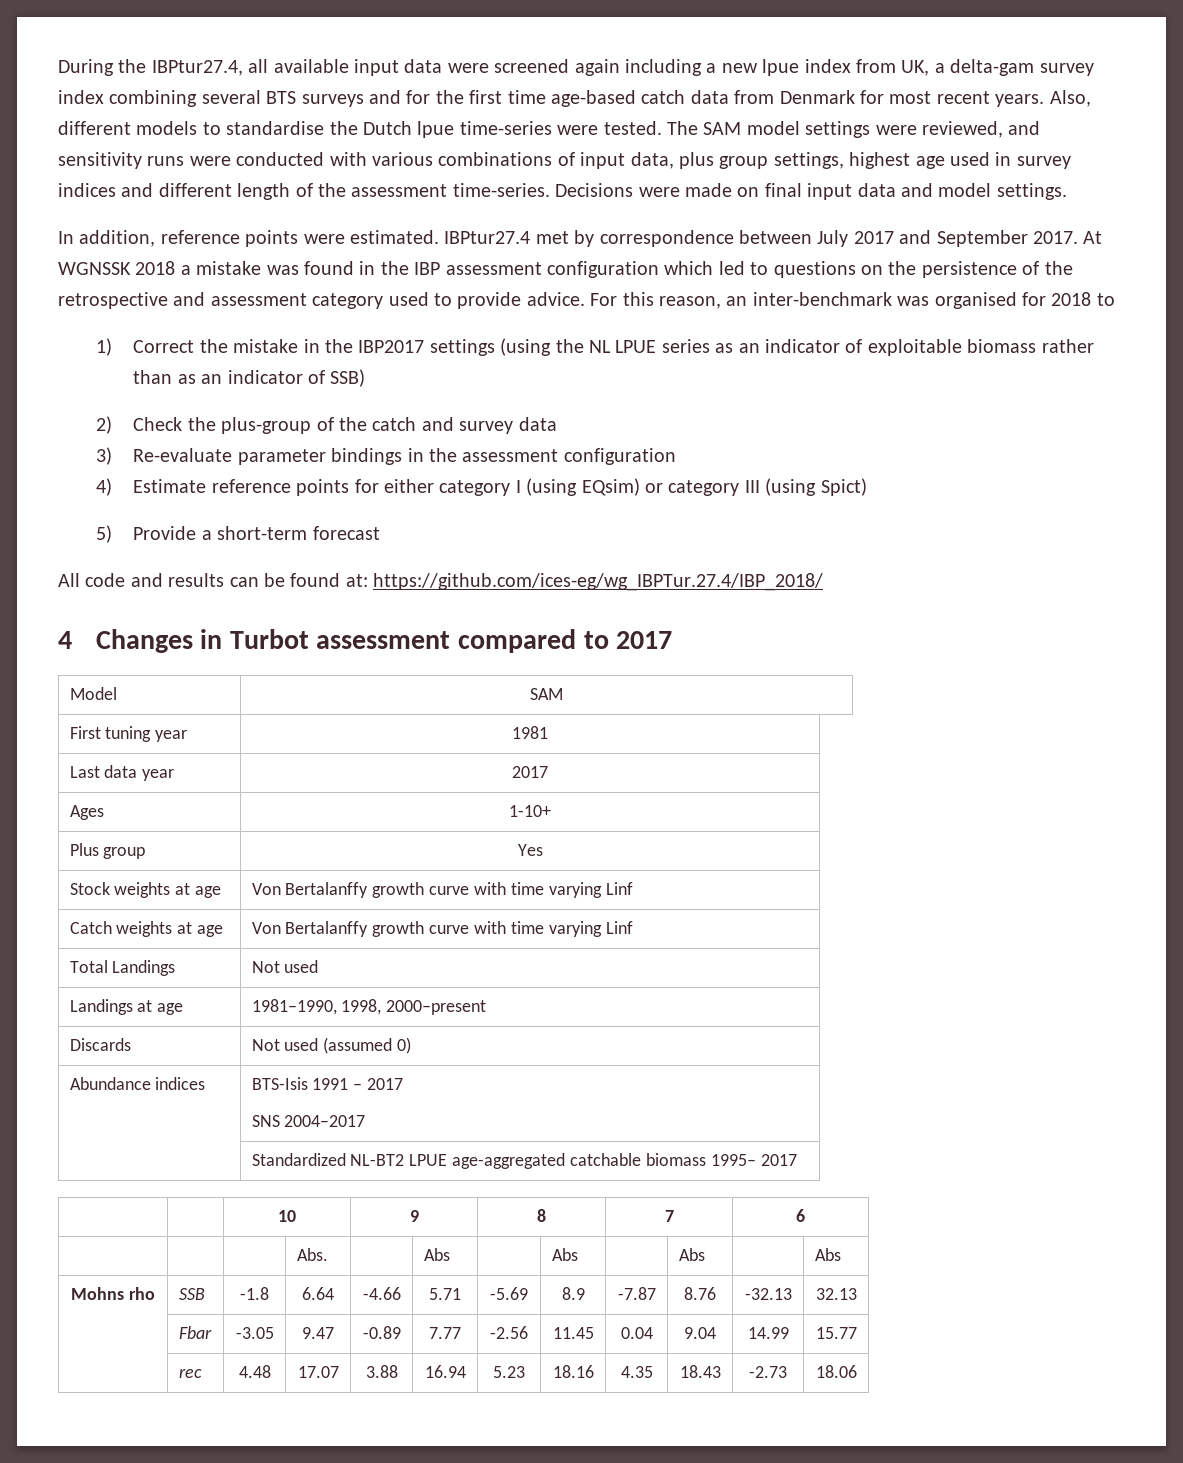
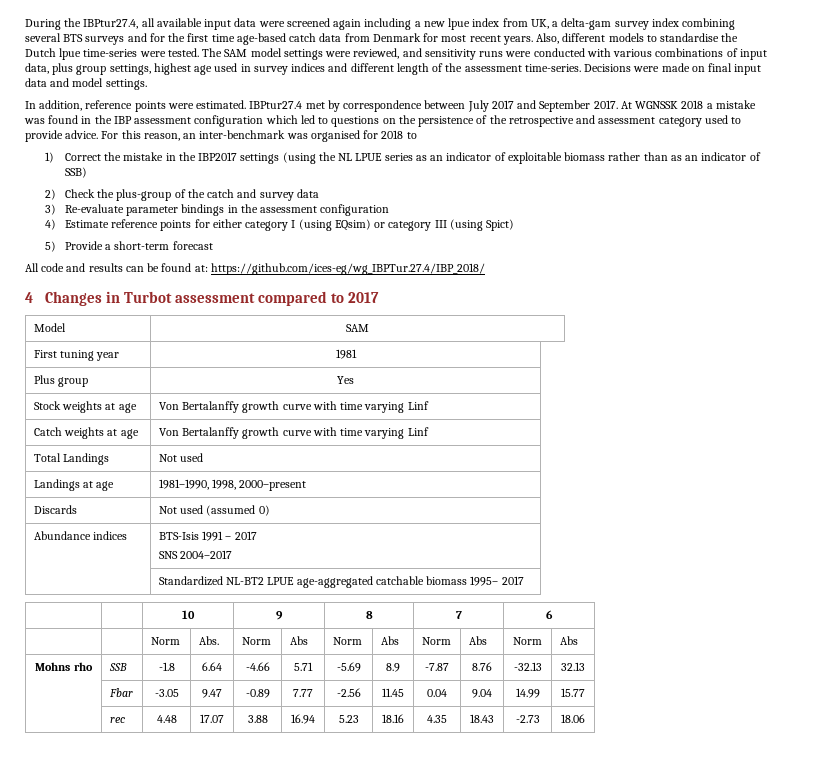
- Last data year | 2017
- Ages | 1-10+
- | | | Abs. | | Abs | | Abs | | Abs | | Abs
+ | | Norm | Abs. | Norm | Abs | Norm | Abs | Norm | Abs | Norm | Abs

